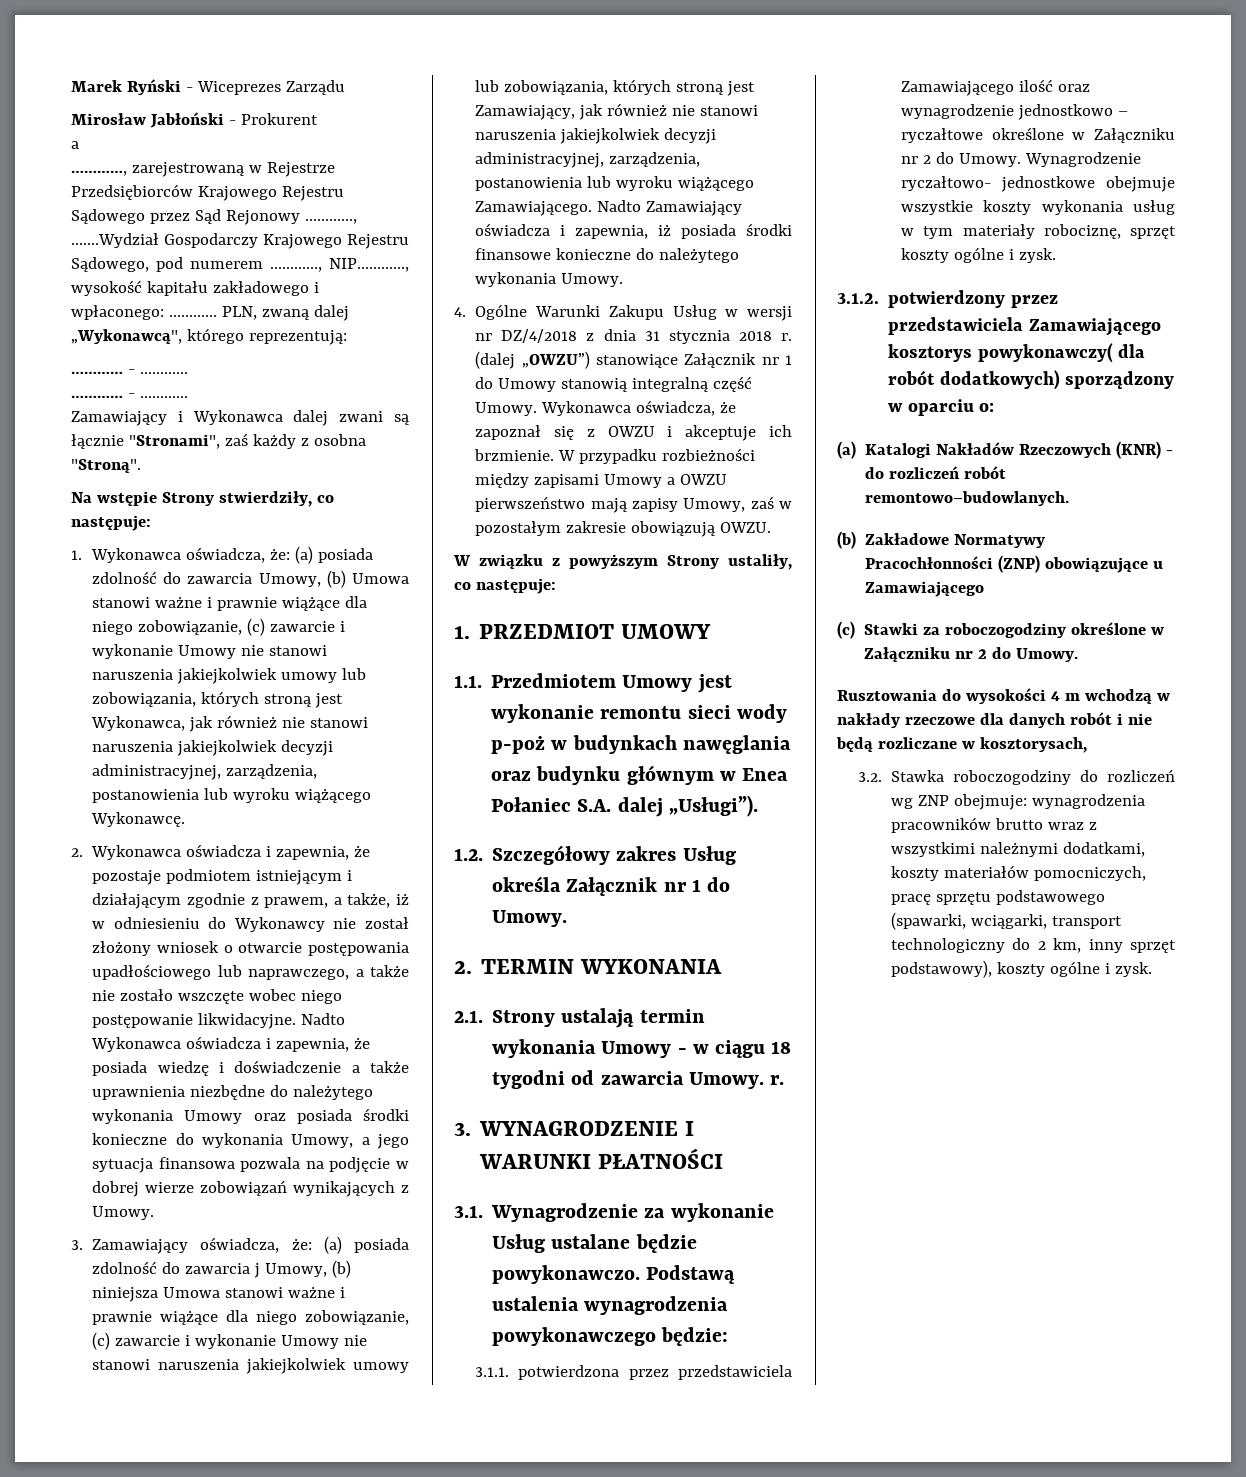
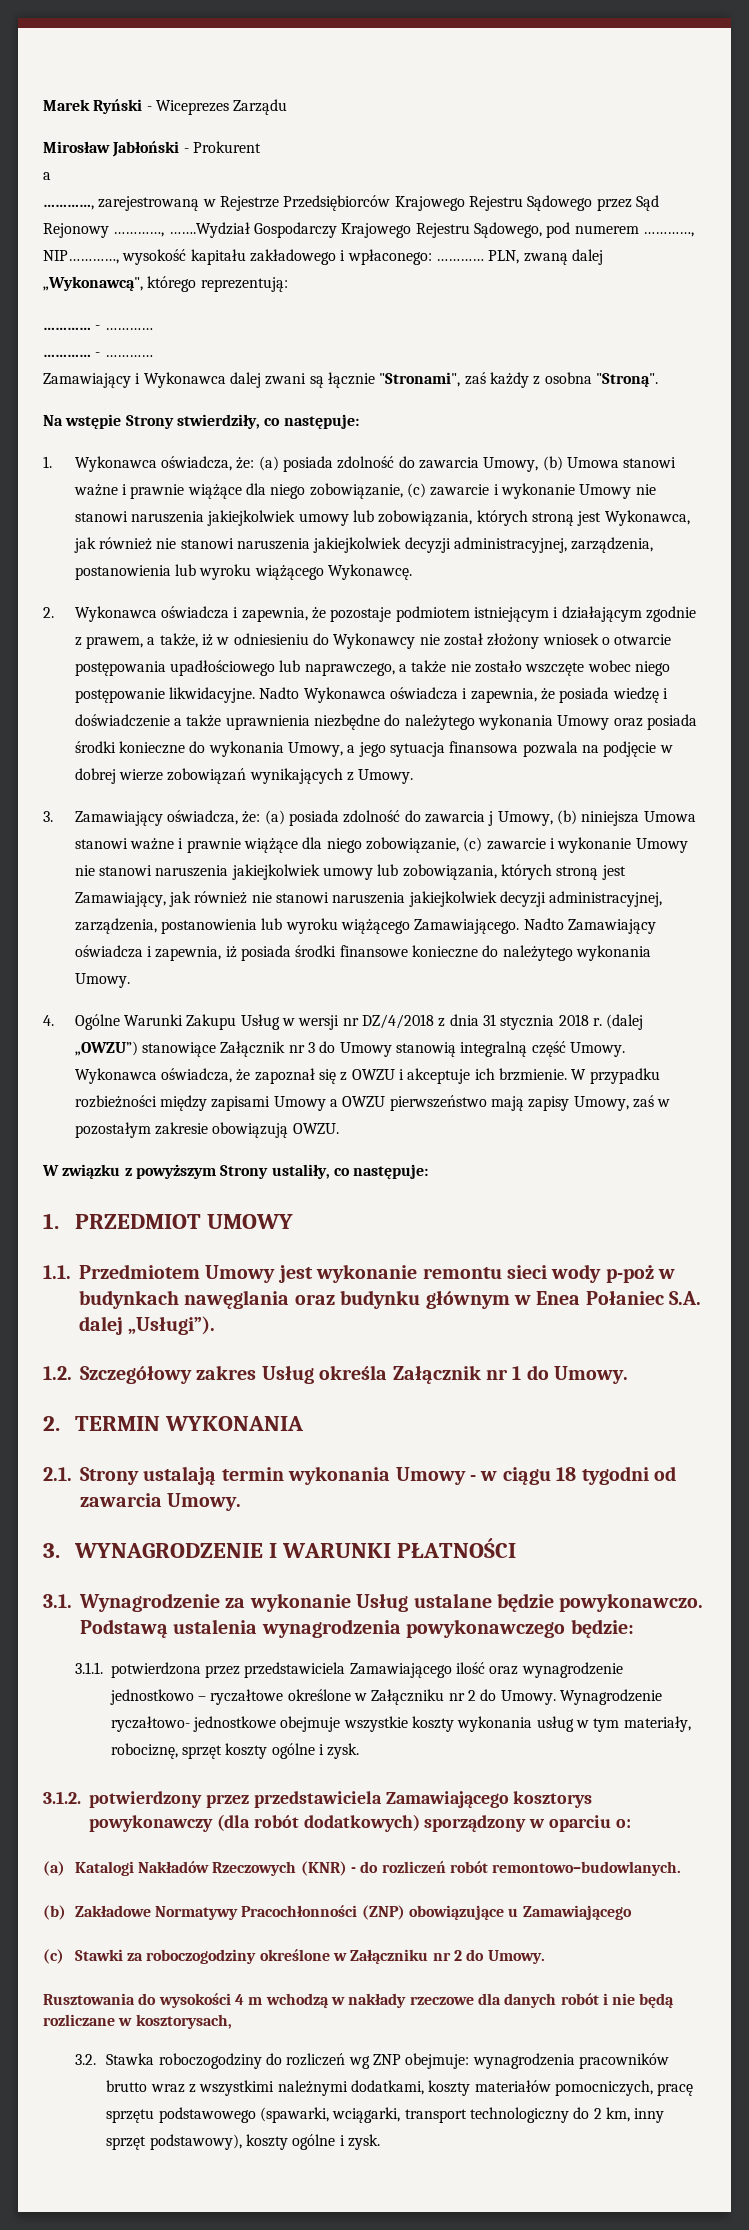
- (dalej „OWZU”) stanowiące Załącznik nr 1 do Umowy stanowią integralną część Umowy.
+ (dalej „OWZU”) stanowiące Załącznik nr 3 do Umowy stanowią integralną część Umowy.
- 2.1. Strony ustalają termin wykonania Umowy - w ciągu 18 tygodni od zawarcia Umowy. r.
+ 2.1. Strony ustalają termin wykonania Umowy - w ciągu 18 tygodni od zawarcia Umowy.
- Wynagrodzenie ryczałtowo- jednostkowe obejmuje wszystkie koszty wykonania usług w tym materiały robociznę, sprzęt koszty ogólne i zysk.
+ Wynagrodzenie ryczałtowo- jednostkowe obejmuje wszystkie koszty wykonania usług w tym materiały, robociznę, sprzęt koszty ogólne i zysk.
- 3.1.2. potwierdzony przez przedstawiciela Zamawiającego kosztorys powykonawczy( dla robót dodatkowych) sporządzony w oparciu o:
+ 3.1.2. potwierdzony przez przedstawiciela Zamawiającego kosztorys powykonawczy (dla robót dodatkowych) sporządzony w oparciu o:

